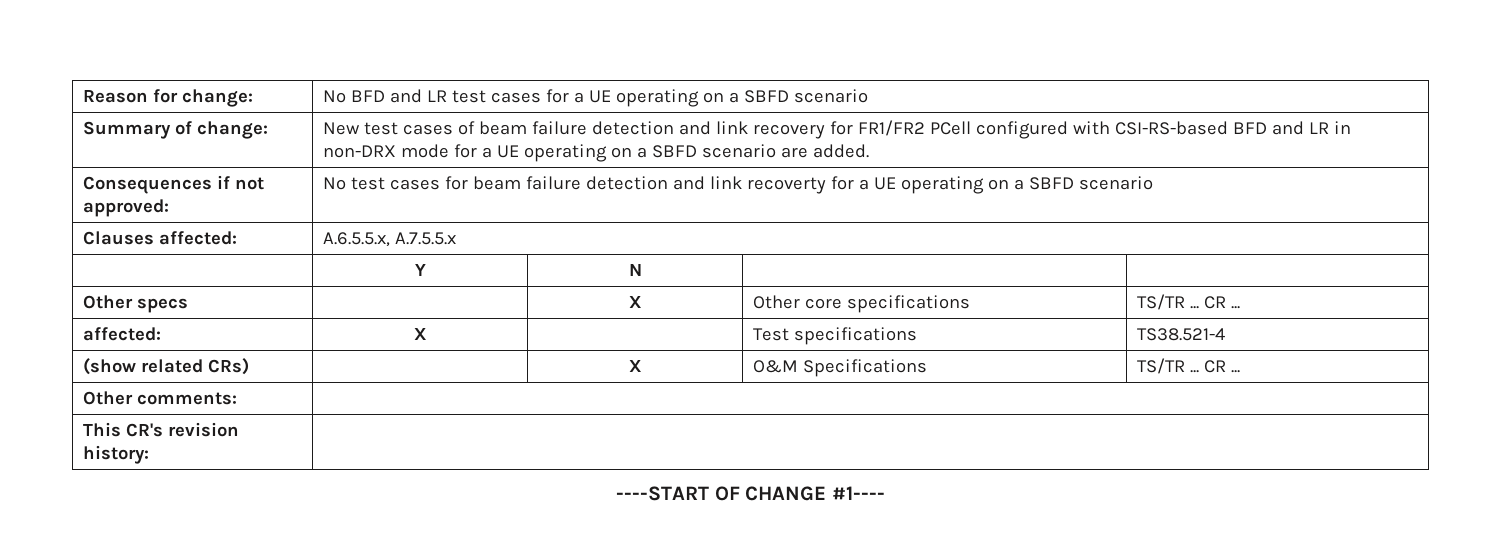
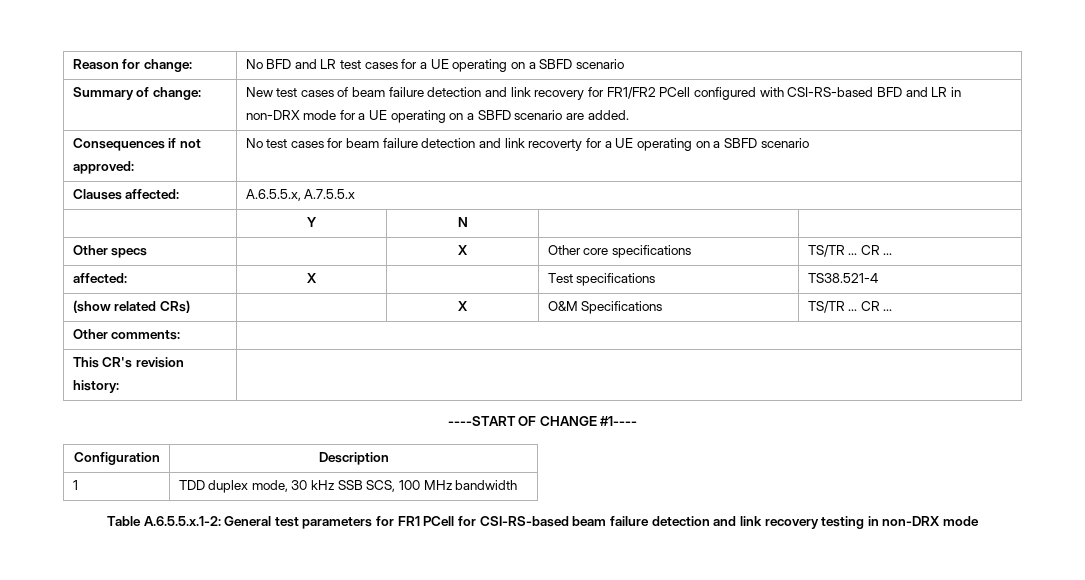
+ Configuration | Description
+ 1 | TDD duplex mode, 30 kHz SSB SCS, 100 MHz bandwidth
+ Table A.6.5.5.x.1-2: General test parameters for FR1 PCell for CSI-RS-based beam failure detection and link recovery testing in non-DRX mode

